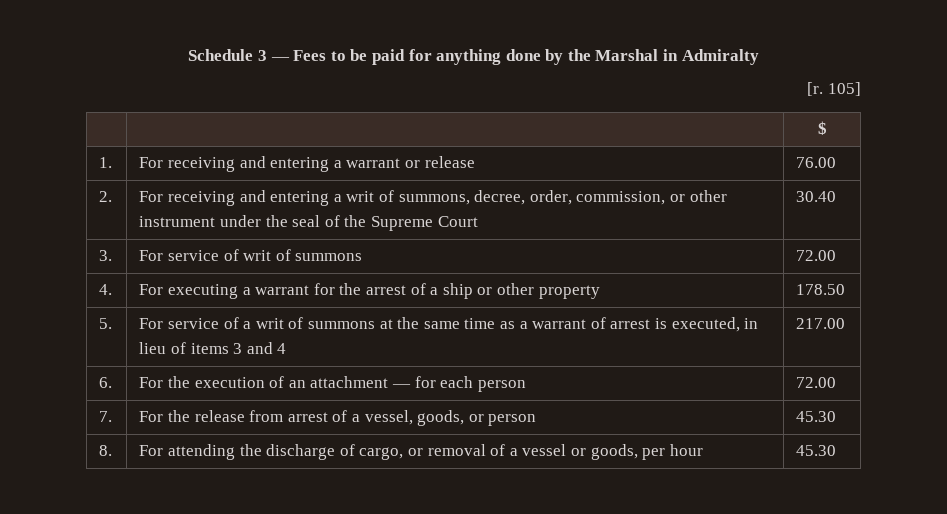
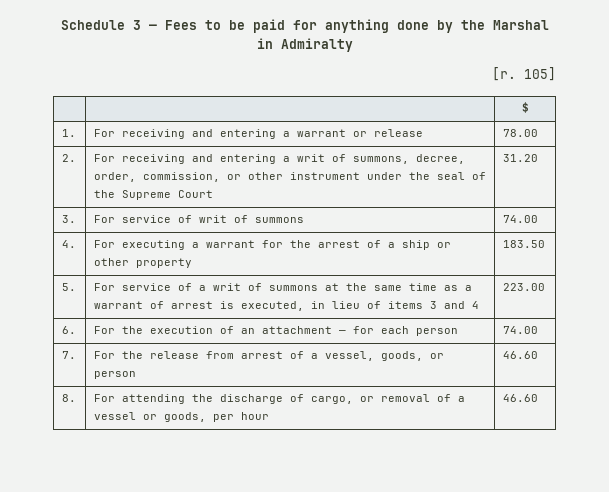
- 1. | For receiving and entering a warrant or release | 76.00
+ 1. | For receiving and entering a warrant or release | 78.00
- 2. | For receiving and entering a writ of summons, decree, order, commission, or other instrument under the seal of the Supreme Court | 30.40
+ 2. | For receiving and entering a writ of summons, decree, order, commission, or other instrument under the seal of the Supreme Court | 31.20
- 3. | For service of writ of summons | 72.00
+ 3. | For service of writ of summons | 74.00
- 4. | For executing a warrant for the arrest of a ship or other property | 178.50
+ 4. | For executing a warrant for the arrest of a ship or other property | 183.50
- 5. | For service of a writ of summons at the same time as a warrant of arrest is executed, in lieu of items 3 and 4 | 217.00
+ 5. | For service of a writ of summons at the same time as a warrant of arrest is executed, in lieu of items 3 and 4 | 223.00
- 6. | For the execution of an attachment — for each person | 72.00
+ 6. | For the execution of an attachment — for each person | 74.00
- 7. | For the release from arrest of a vessel, goods, or person | 45.30
+ 7. | For the release from arrest of a vessel, goods, or person | 46.60
- 8. | For attending the discharge of cargo, or removal of a vessel or goods, per hour | 45.30
+ 8. | For attending the discharge of cargo, or removal of a vessel or goods, per hour | 46.60

